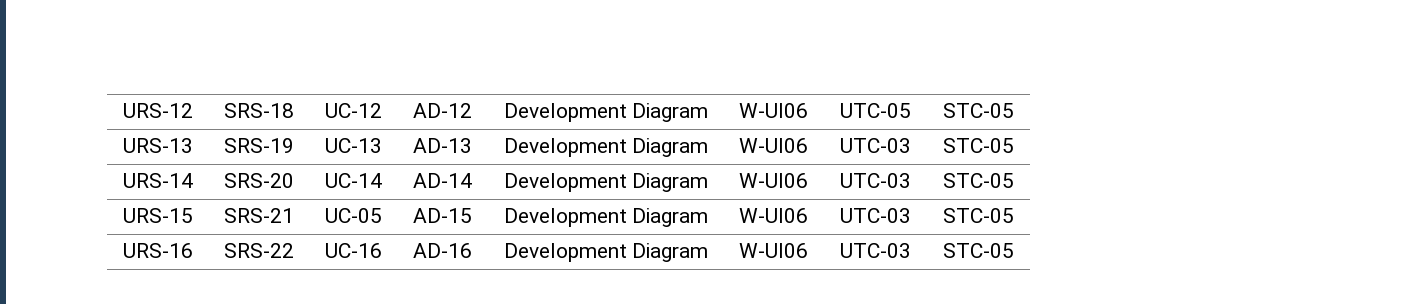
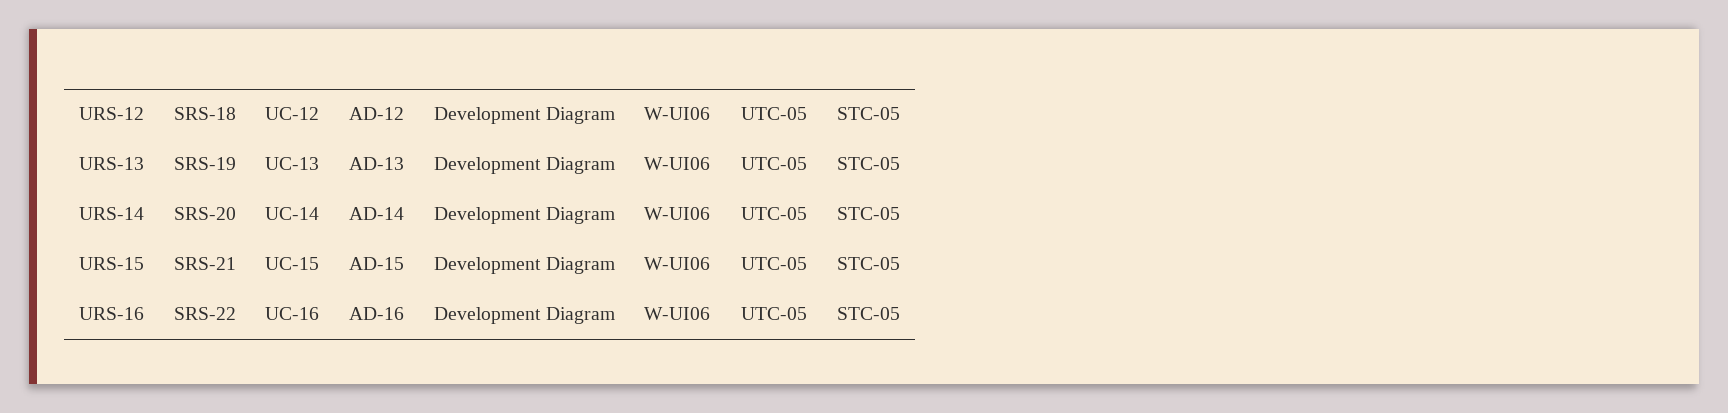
- URS-13 | SRS-19 | UC-13 | AD-13 | Development Diagram | W-UI06 | UTC-03 | STC-05
+ URS-13 | SRS-19 | UC-13 | AD-13 | Development Diagram | W-UI06 | UTC-05 | STC-05
- URS-14 | SRS-20 | UC-14 | AD-14 | Development Diagram | W-UI06 | UTC-03 | STC-05
+ URS-14 | SRS-20 | UC-14 | AD-14 | Development Diagram | W-UI06 | UTC-05 | STC-05
- URS-15 | SRS-21 | UC-05 | AD-15 | Development Diagram | W-UI06 | UTC-03 | STC-05
+ URS-15 | SRS-21 | UC-15 | AD-15 | Development Diagram | W-UI06 | UTC-05 | STC-05
- URS-16 | SRS-22 | UC-16 | AD-16 | Development Diagram | W-UI06 | UTC-03 | STC-05
+ URS-16 | SRS-22 | UC-16 | AD-16 | Development Diagram | W-UI06 | UTC-05 | STC-05

